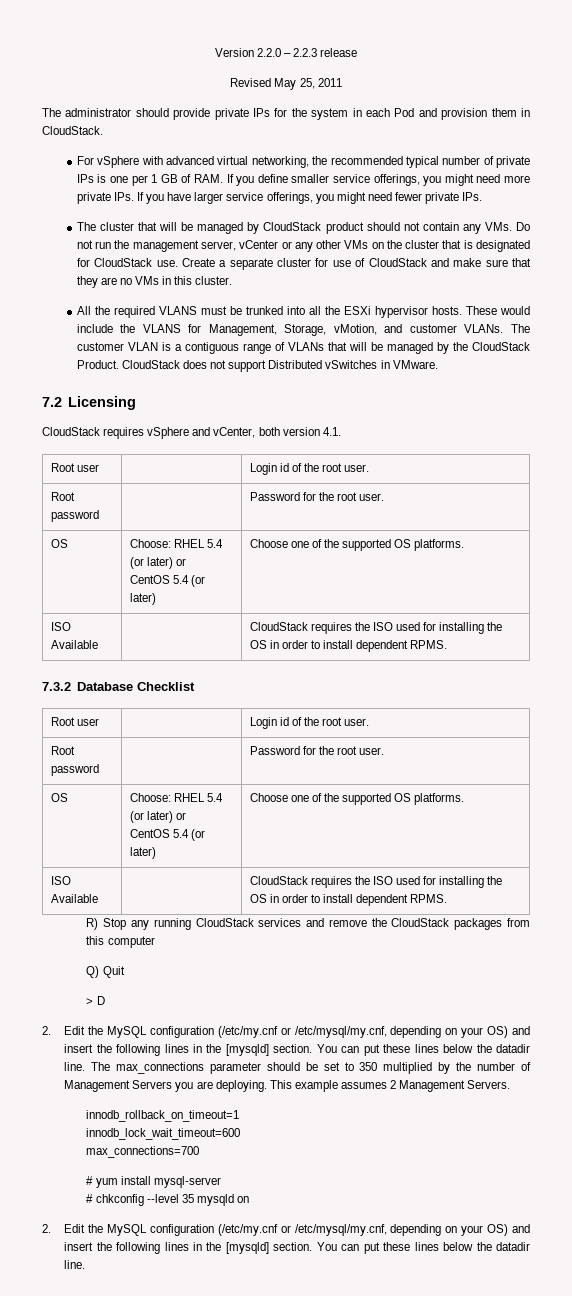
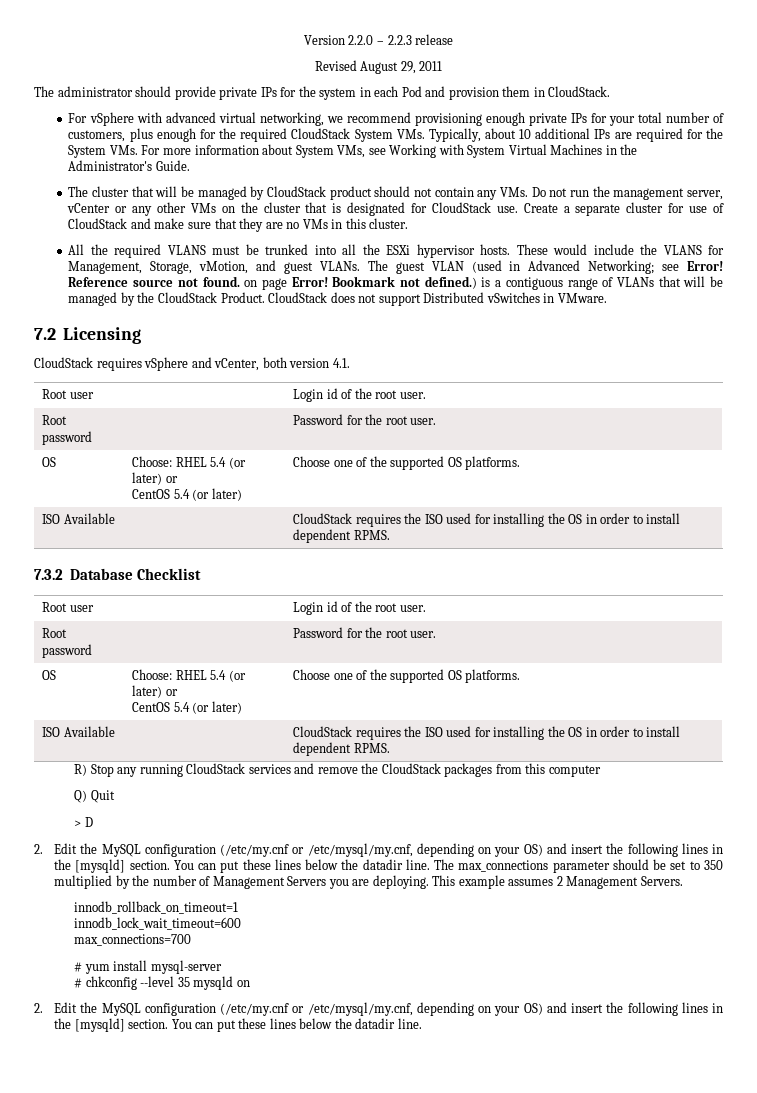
- Revised May 25, 2011
+ Revised August 29, 2011
- For vSphere with advanced virtual networking, the recommended typical number of private IPs is one per 1 GB of RAM. If you define smaller service offerings, you might need more private IPs. If you have larger service offerings, you might need fewer private IPs.
+ For vSphere with advanced virtual networking, we recommend provisioning enough private IPs for your total number of customers, plus enough for the required CloudStack System VMs. Typically, about 10 additional IPs are required for the System VMs. For more information about System VMs, see Working with System Virtual Machines in the Administrator's Guide.
- These would include the VLANS for Management, Storage, vMotion, and customer VLANs.
+ These would include the VLANS for Management, Storage, vMotion, and guest VLANs.
- The customer VLAN is a contiguous range of VLANs that will be managed by the CloudStack Product.
+ The guest VLAN (used in Advanced Networking; see Error! Reference source not found. on page Error! Bookmark not defined.) is a contiguous range of VLANs that will be managed by the CloudStack Product.

